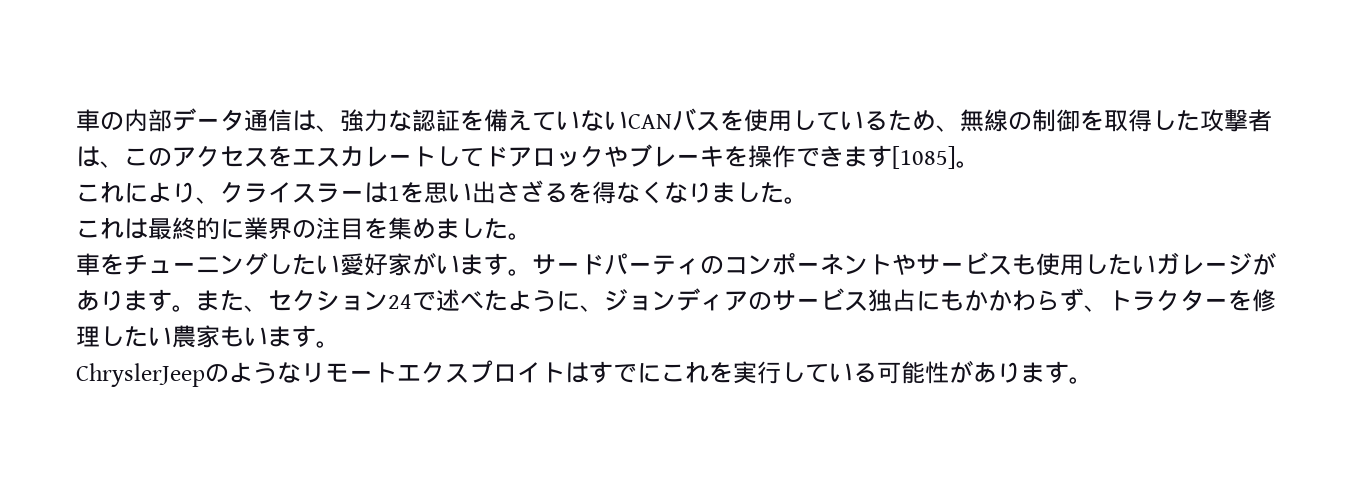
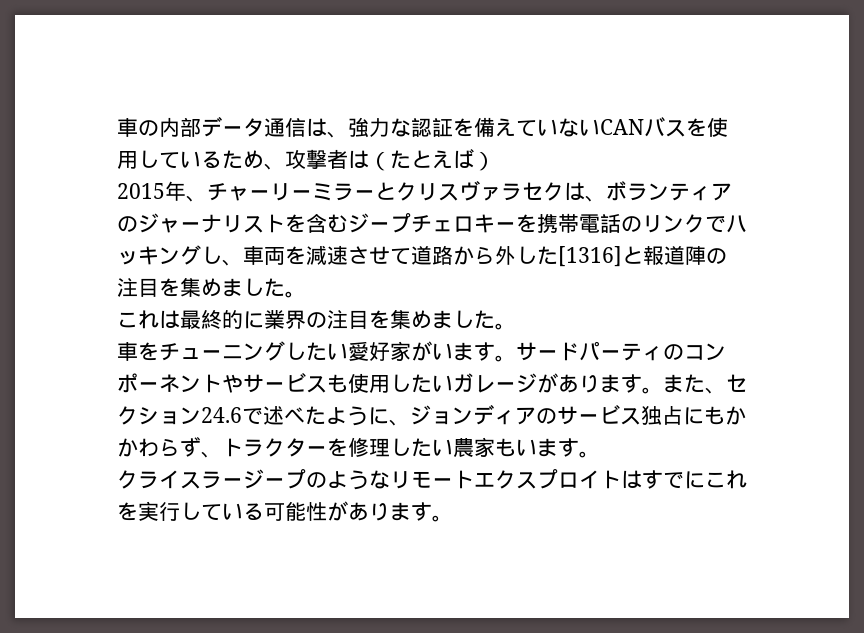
- 車の内部データ通信は、強力な認証を備えていないCANバスを使用しているため、無線の制御を取得した攻撃者は、このアクセスをエスカレートしてドアロックやブレーキを操作できます[1085]。
- これにより、クライスラーは1を思い出さざるを得なくなりました。
+ 車の内部データ通信は、強力な認証を備えていないCANバスを使用しているため、攻撃者は（たとえば）
+ 2015年、チャーリーミラーとクリスヴァラセクは、ボランティアのジャーナリストを含むジープチェロキーを携帯電話のリンクでハッキングし、車両を減速させて道路から外した[1316]と報道陣の注目を集めました。
- また、セクション24で述べたように、ジョンディアのサービス独占にもかかわらず、トラクターを修理したい農家もいます。
+ また、セクション24.6で述べたように、ジョンディアのサービス独占にもかかわらず、トラクターを修理したい農家もいます。
- ChryslerJeepのようなリモートエクスプロイトはすでにこれを実行している可能性があります。
+ クライスラージープのようなリモートエクスプロイトはすでにこれを実行している可能性があります。

